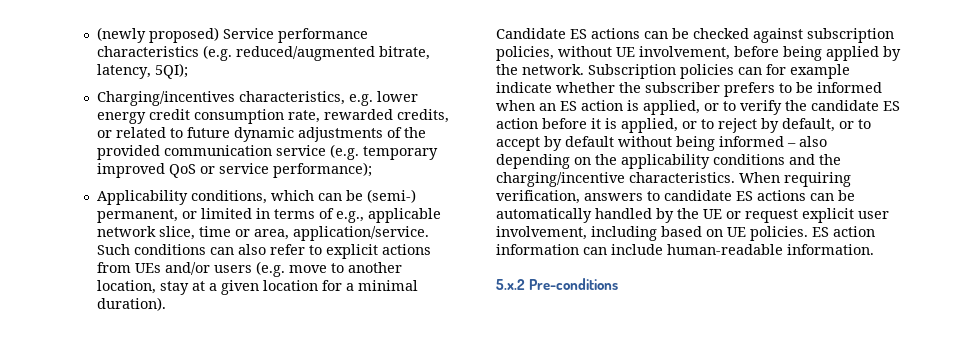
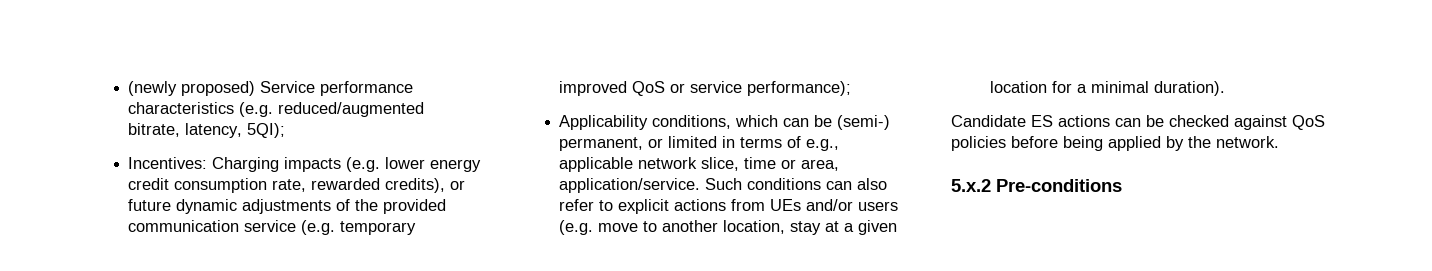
- Charging/incentives characteristics, e.g. lower energy credit consumption rate, rewarded credits, or related to future dynamic adjustments of the provided communication service (e.g. temporary improved QoS or service performance);
+ Incentives: Charging impacts (e.g. lower energy credit consumption rate, rewarded credits), or future dynamic adjustments of the provided communication service (e.g. temporary improved QoS or service performance);
- Candidate ES actions can be checked against subscription policies, without UE involvement, before being applied by the network. Subscription policies can for example indicate whether the subscriber prefers to be informed when an ES action is applied, or to verify the candidate ES action before it is applied, or to reject by default, or to accept by default without being informed – also depending on the applicability conditions and the charging/incentive characteristics. When requiring verification, answers to candidate ES actions can be automatically handled by the UE or request explicit user involvement, including based on UE policies. ES action information can include human-readable information.
+ Candidate ES actions can be checked against QoS policies before being applied by the network.

